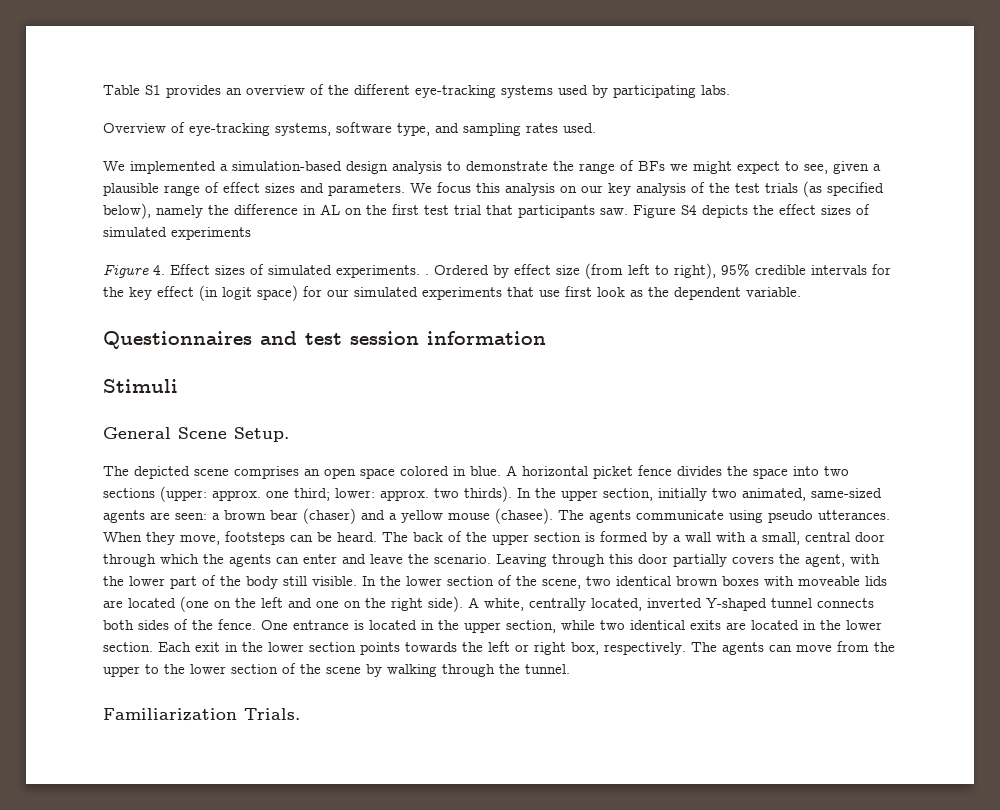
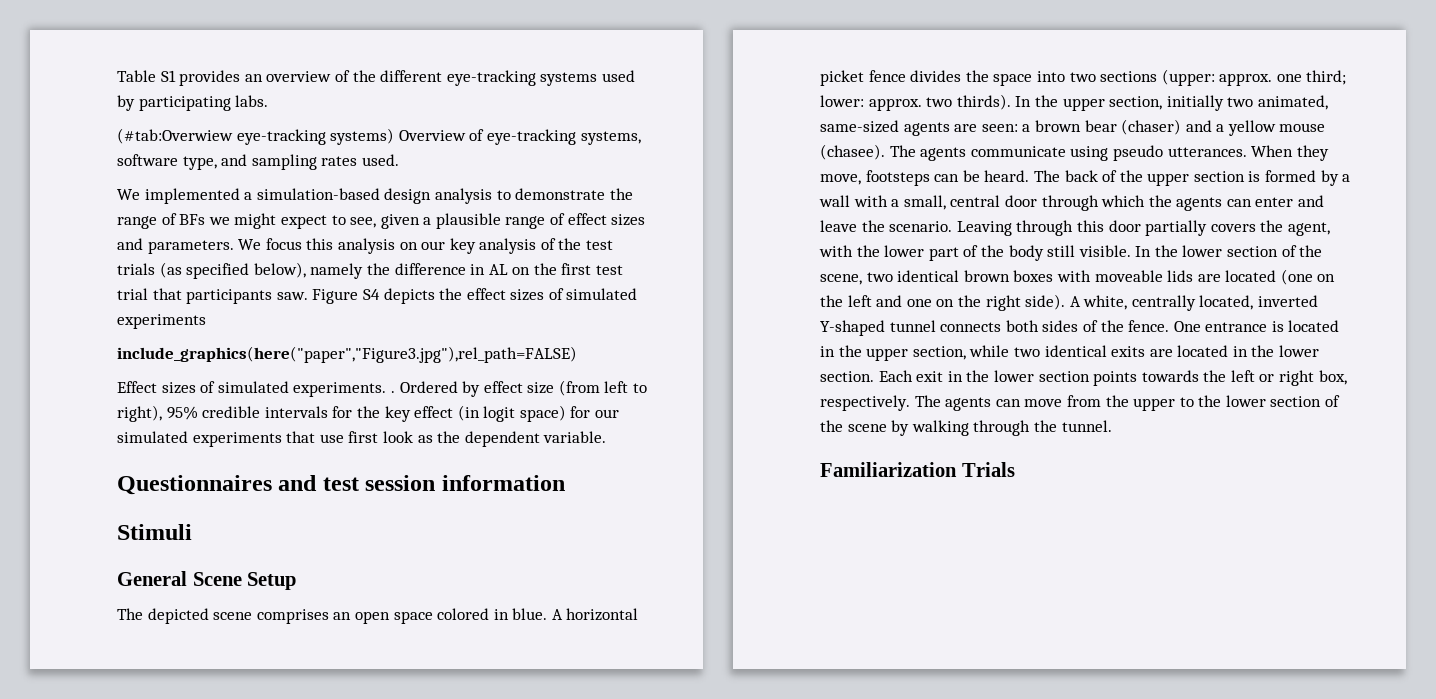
- Overview of eye-tracking systems, software type, and sampling rates used.
+ (#tab:Overwiew eye-tracking systems) Overview of eye-tracking systems, software type, and sampling rates used.
- Figure 4. Effect sizes of simulated experiments. .
+ include_graphics(here("paper","Figure3.jpg"),rel_path=FALSE)
+ Effect sizes of simulated experiments. .
- General Scene Setup.
+ General Scene Setup
- Familiarization Trials.
+ Familiarization Trials

